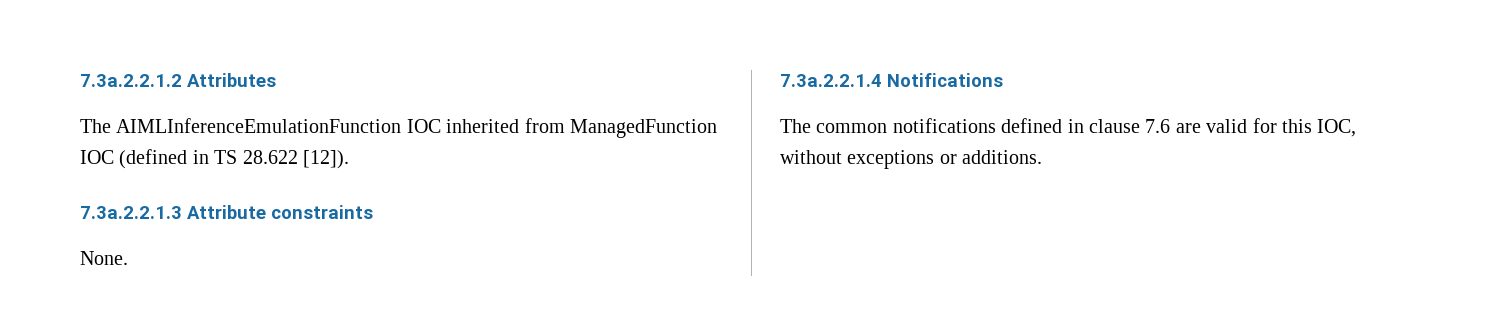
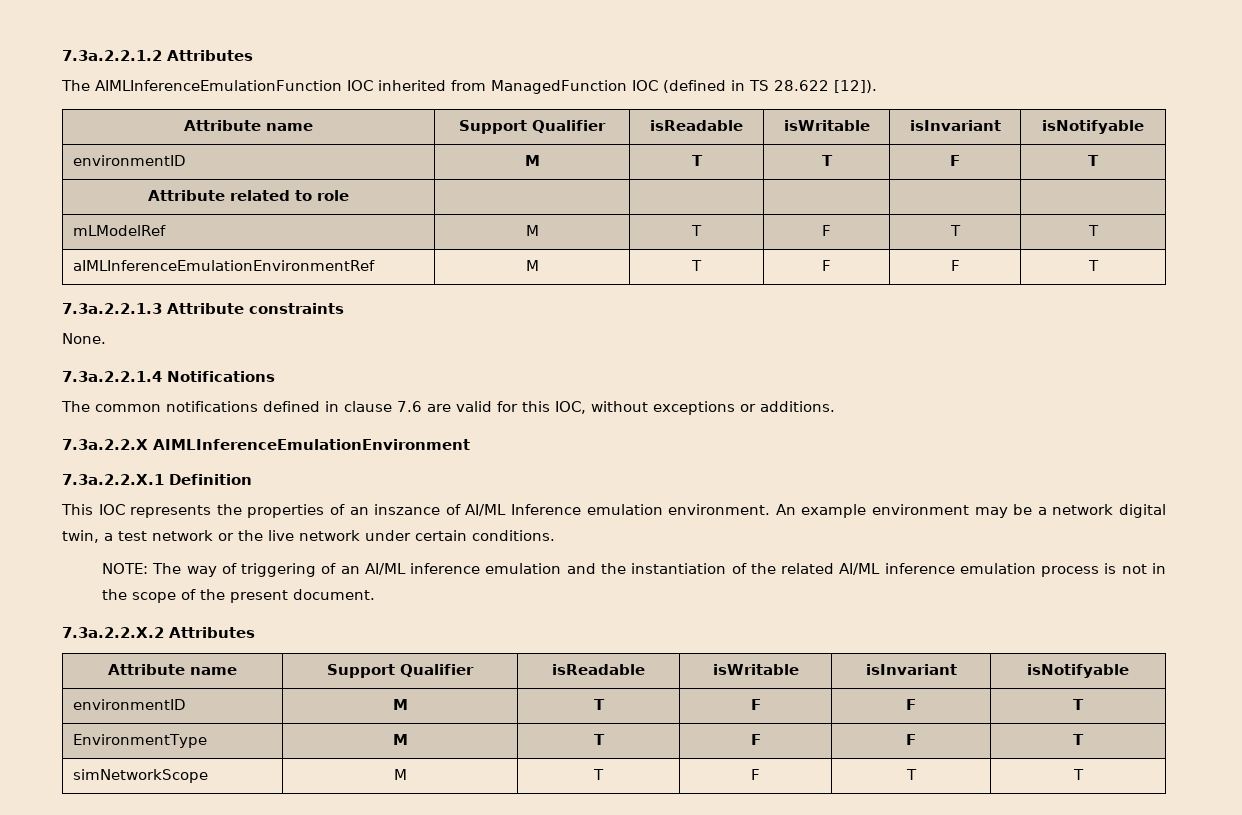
  The AIMLInferenceEmulationFunction IOC inherited from ManagedFunction IOC (defined in TS 28.622 [12]).
+ Attribute name | Support Qualifier | isReadable | isWritable | isInvariant | isNotifyable
+ environmentID | M | T | T | F | T
+ Attribute related to role | | | | |
+ mLModelRef | M | T | F | T | T
+ aIMLInferenceEmulationEnvironmentRef | M | T | F | F | T
+ 7.3a.2.2.X AIMLInferenceEmulationEnvironment
+ 7.3a.2.2.X.1 Definition
+ This IOC represents the properties of an inszance of AI/ML Inference emulation environment. An example environment may be a network digital twin, a test network or the live network under certain conditions.
+ NOTE: The way of triggering of an AI/ML inference emulation and the instantiation of the related AI/ML inference emulation process is not in the scope of the present document.
+ 7.3a.2.2.X.2 Attributes
+ Attribute name | Support Qualifier | isReadable | isWritable | isInvariant | isNotifyable
+ environmentID | M | T | F | F | T
+ EnvironmentType | M | T | F | F | T
+ simNetworkScope | M | T | F | T | T

